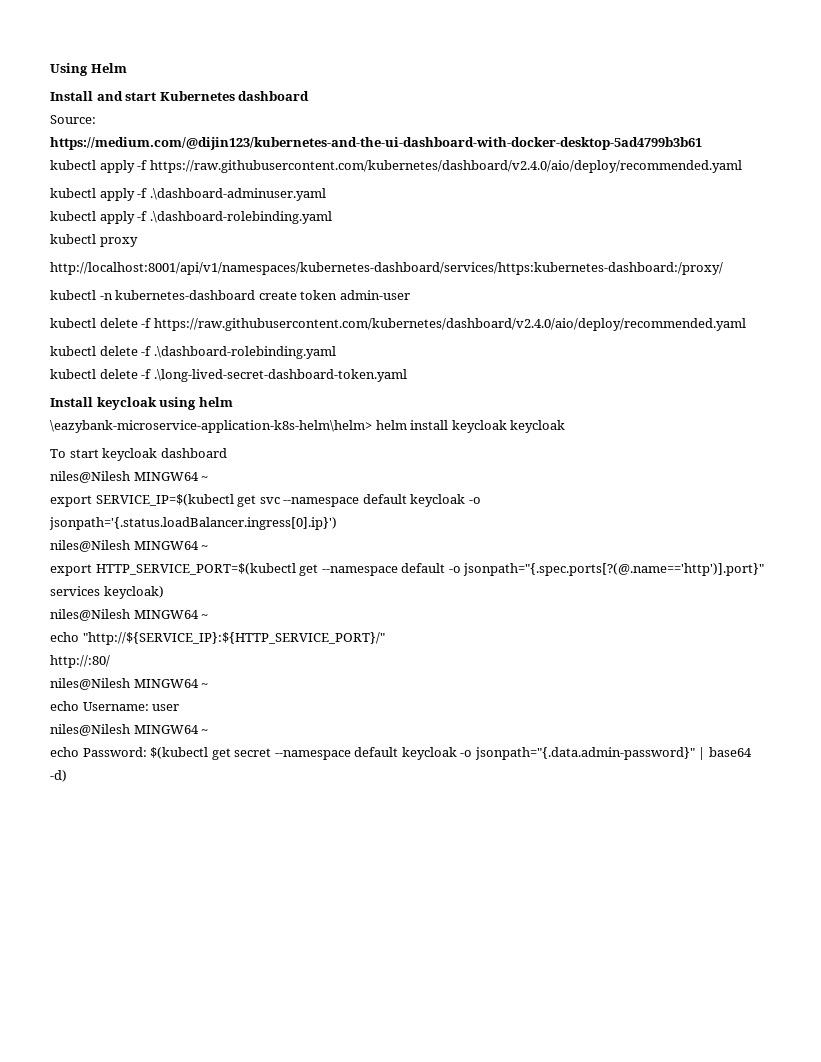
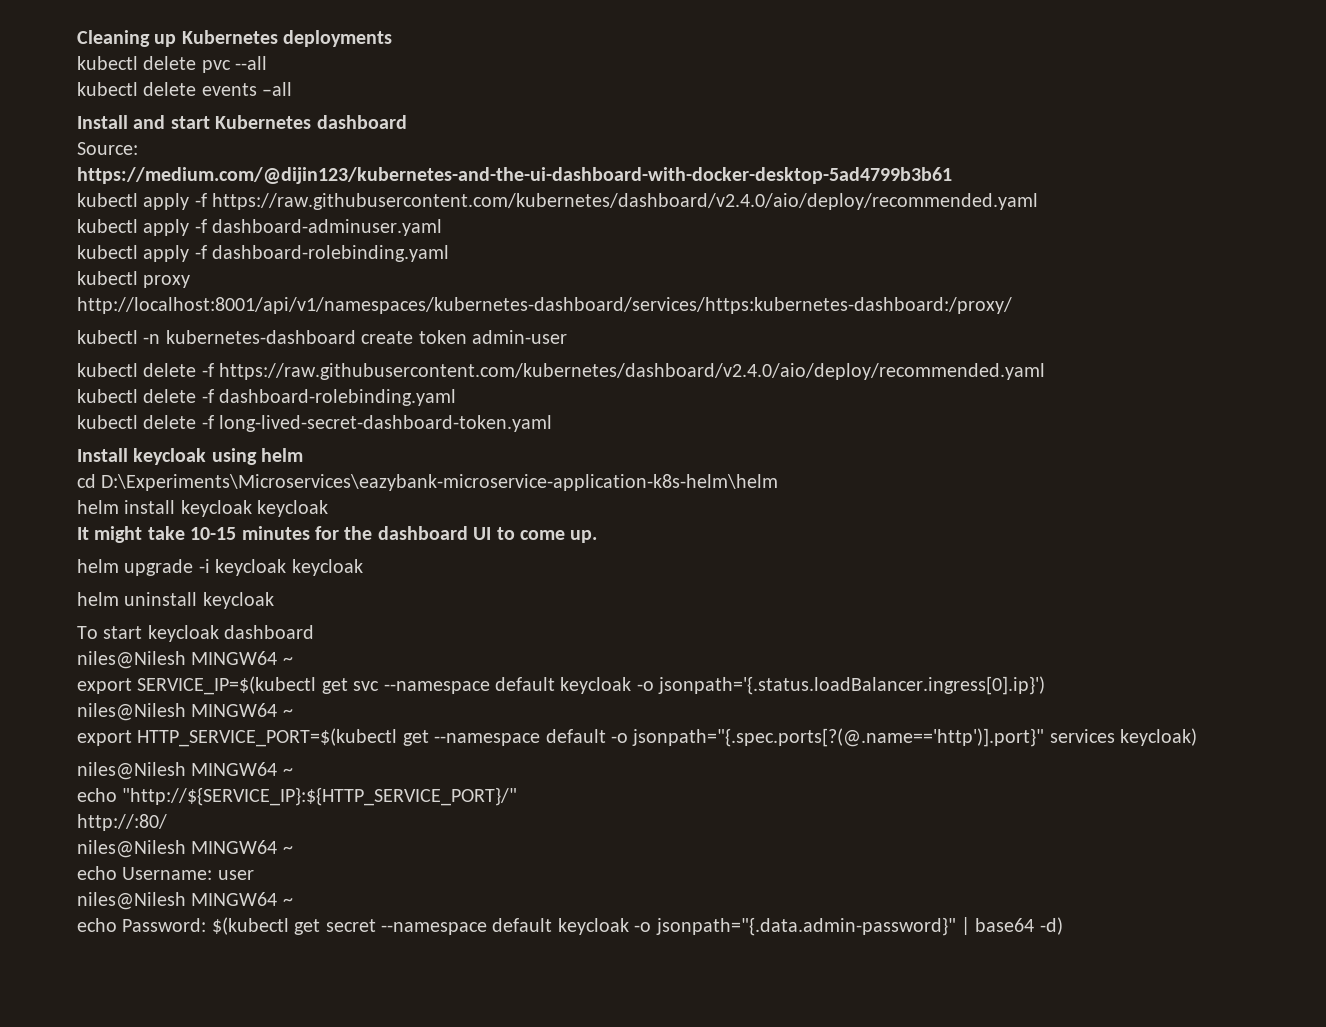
- Using Helm
+ Cleaning up Kubernetes deployments
+ kubectl delete pvc --all
+ kubectl delete events –all
- kubectl apply -f .\dashboard-adminuser.yaml
- kubectl apply -f .\dashboard-rolebinding.yaml
+ kubectl apply -f dashboard-adminuser.yaml
+ kubectl apply -f dashboard-rolebinding.yaml
- kubectl delete -f .\dashboard-rolebinding.yaml
- kubectl delete -f .\long-lived-secret-dashboard-token.yaml
+ kubectl delete -f dashboard-rolebinding.yaml
+ kubectl delete -f long-lived-secret-dashboard-token.yaml
- \eazybank-microservice-application-k8s-helm\helm> helm install keycloak keycloak
+ cd D:\Experiments\Microservices\eazybank-microservice-application-k8s-helm\helm
+ helm install keycloak keycloak
+ It might take 10-15 minutes for the dashboard UI to come up.
+ helm upgrade -i keycloak keycloak
+ helm uninstall keycloak

